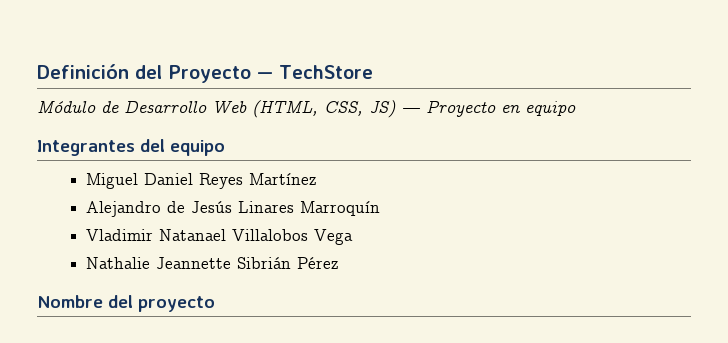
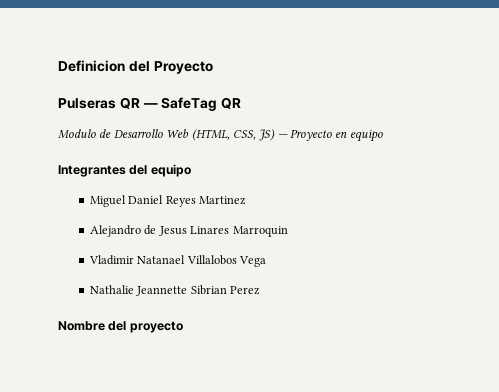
- Definición del Proyecto — TechStore
- Módulo de Desarrollo Web (HTML, CSS, JS) — Proyecto en equipo
+ Definicion del Proyecto
+ Pulseras QR — SafeTag QR
+ Modulo de Desarrollo Web (HTML, CSS, JS) — Proyecto en equipo
- Miguel Daniel Reyes Martínez
+ Miguel Daniel Reyes Martinez
- Alejandro de Jesús Linares Marroquín
+ Alejandro de Jesus Linares Marroquin
- Nathalie Jeannette Sibrián Pérez
+ Nathalie Jeannette Sibrian Perez

